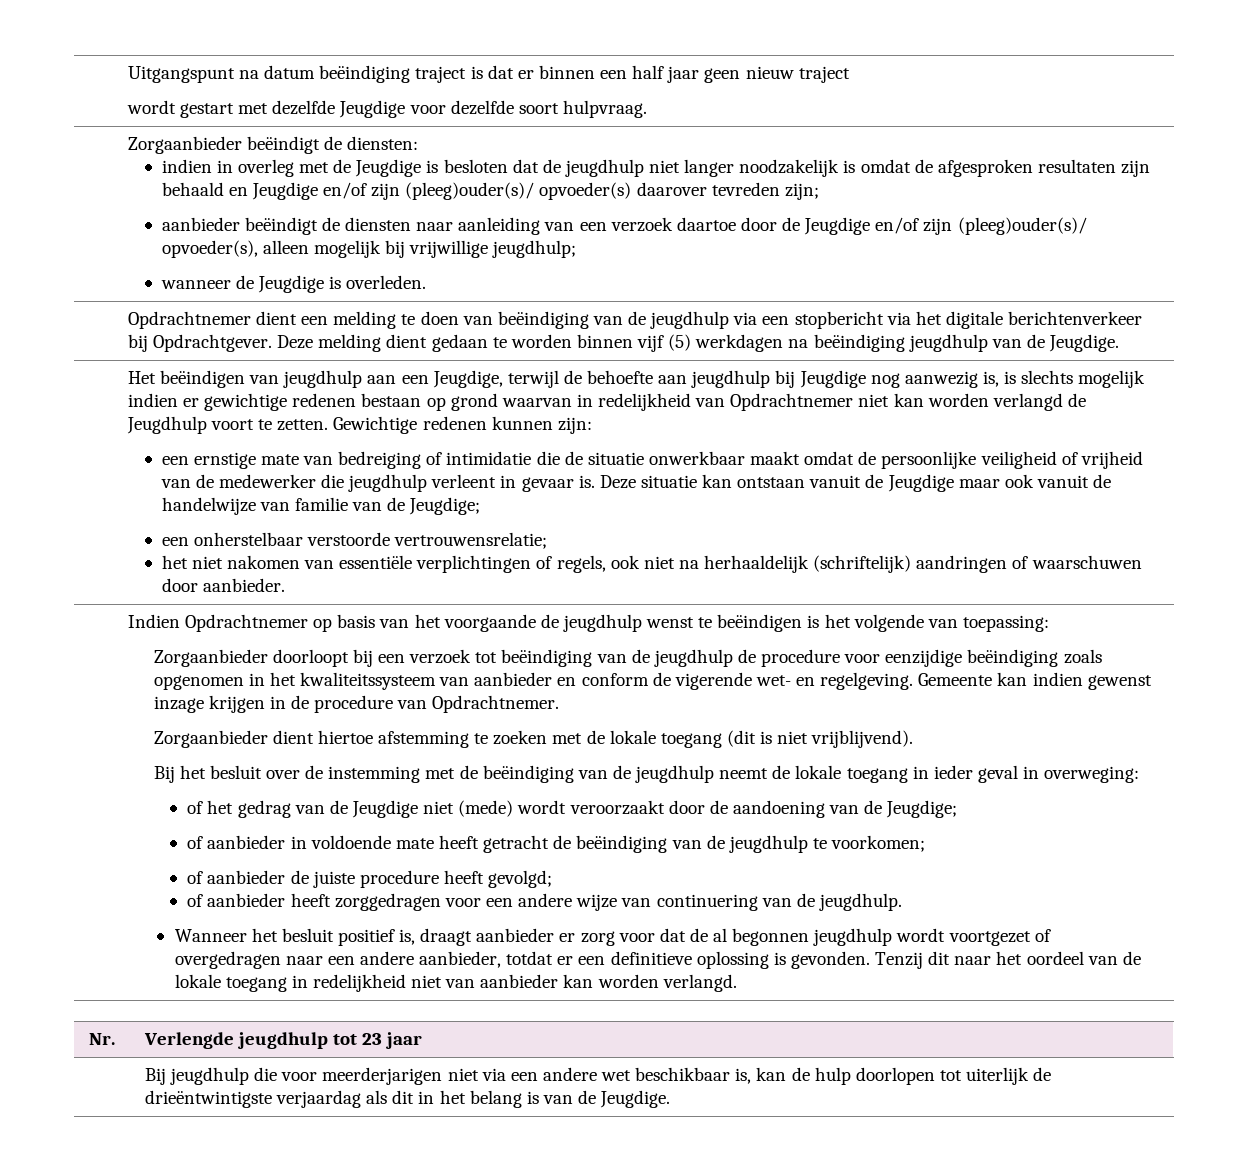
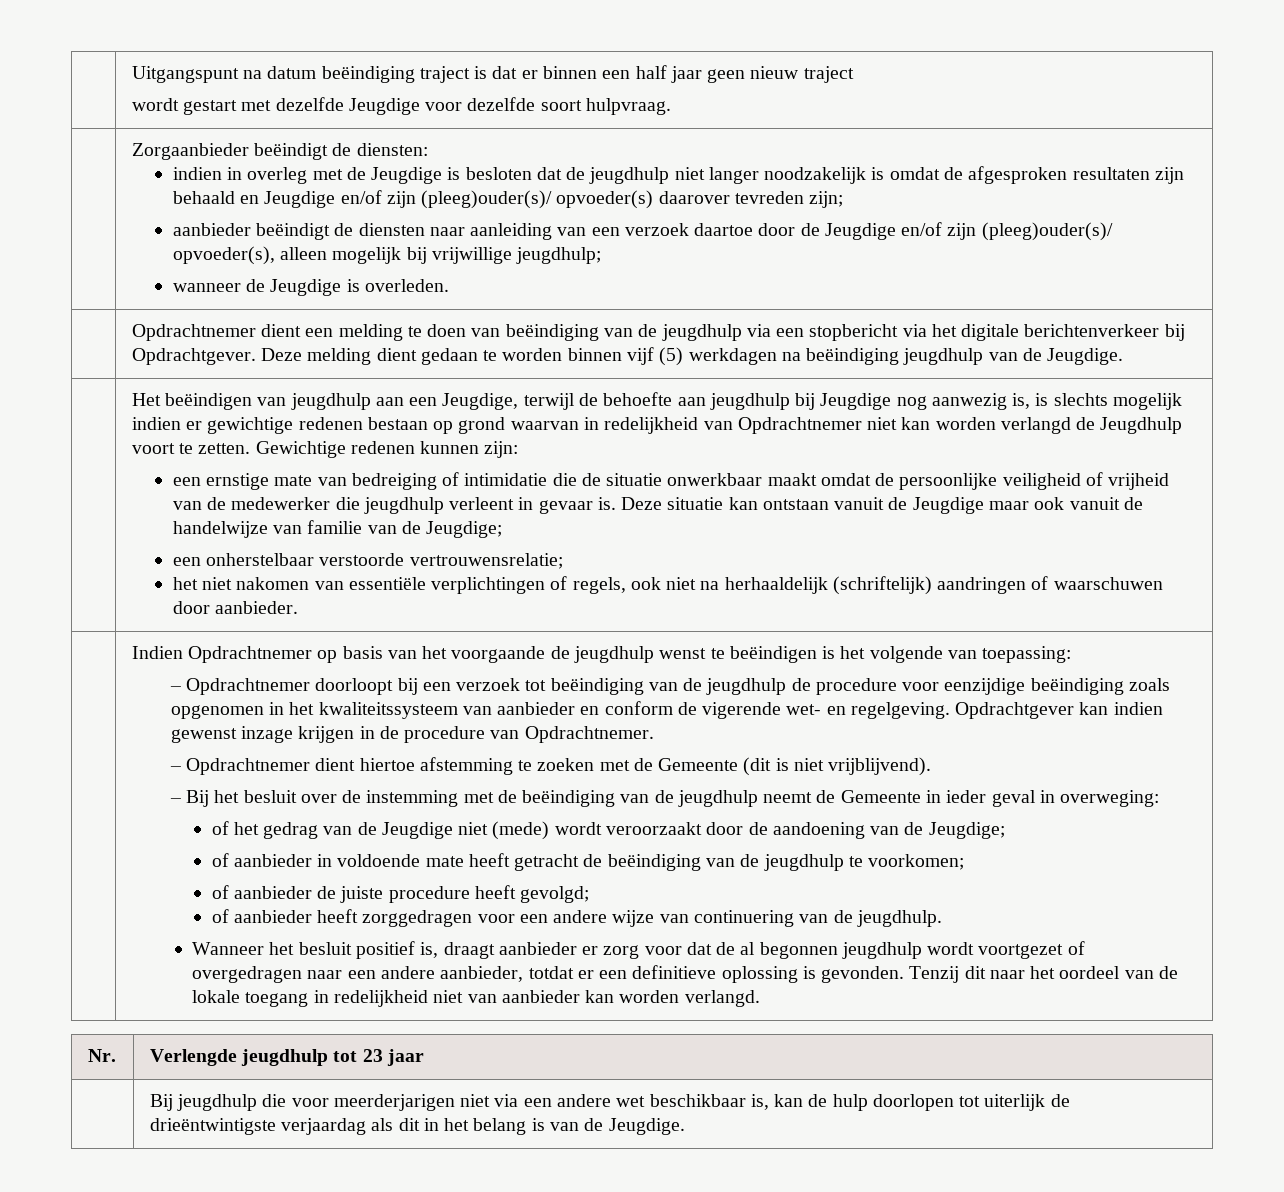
- Zorgaanbieder doorloopt bij een verzoek tot beëindiging van de jeugdhulp de procedure voor eenzijdige beëindiging zoals opgenomen in het kwaliteitssysteem van aanbieder en conform de vigerende wet- en regelgeving.
+ ‒ Opdrachtnemer doorloopt bij een verzoek tot beëindiging van de jeugdhulp de procedure voor eenzijdige beëindiging zoals opgenomen in het kwaliteitssysteem van aanbieder en conform de vigerende wet- en regelgeving.
- Gemeente kan indien gewenst inzage krijgen in de procedure van Opdrachtnemer.
+ Opdrachtgever kan indien gewenst inzage krijgen in de procedure van Opdrachtnemer.
- Zorgaanbieder dient hiertoe afstemming te zoeken met de lokale toegang (dit is niet vrijblijvend).
+ ‒ Opdrachtnemer dient hiertoe afstemming te zoeken met de Gemeente (dit is niet vrijblijvend).
- Bij het besluit over de instemming met de beëindiging van de jeugdhulp neemt de lokale toegang in ieder geval in overweging:
+ ‒ Bij het besluit over de instemming met de beëindiging van de jeugdhulp neemt de Gemeente in ieder geval in overweging:

